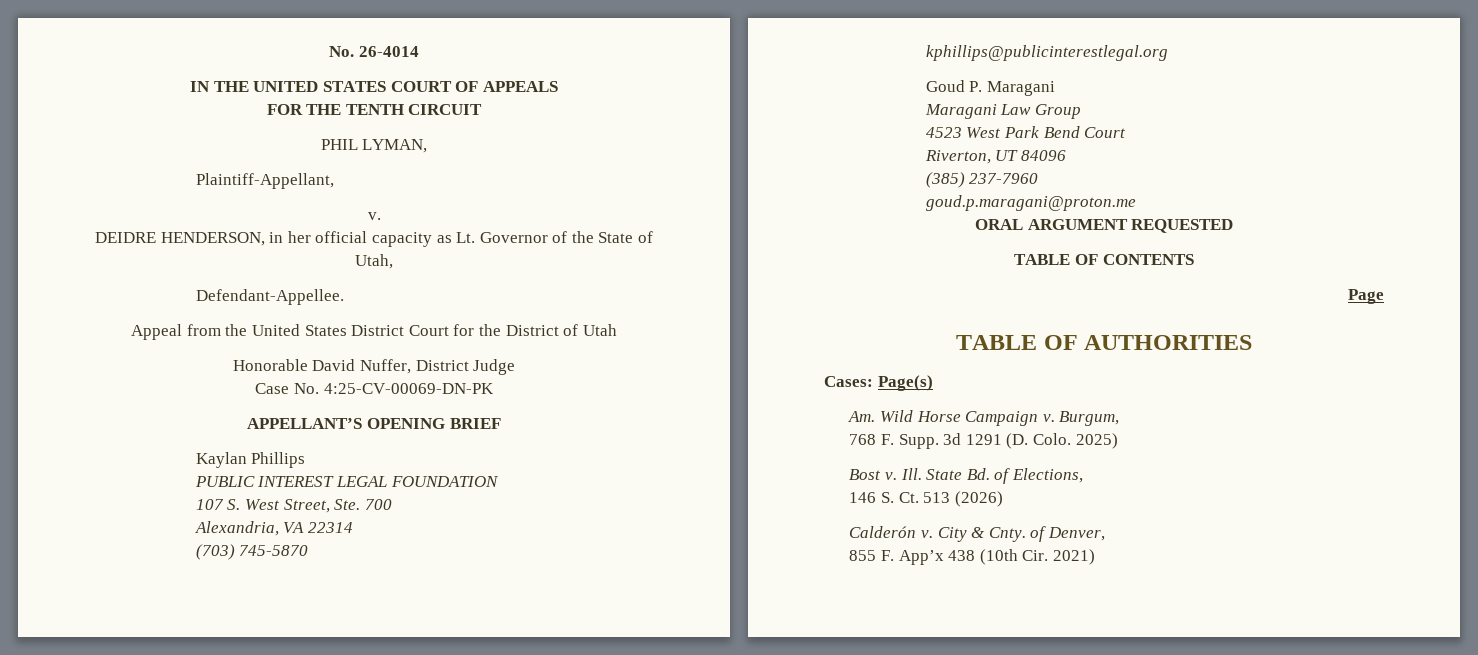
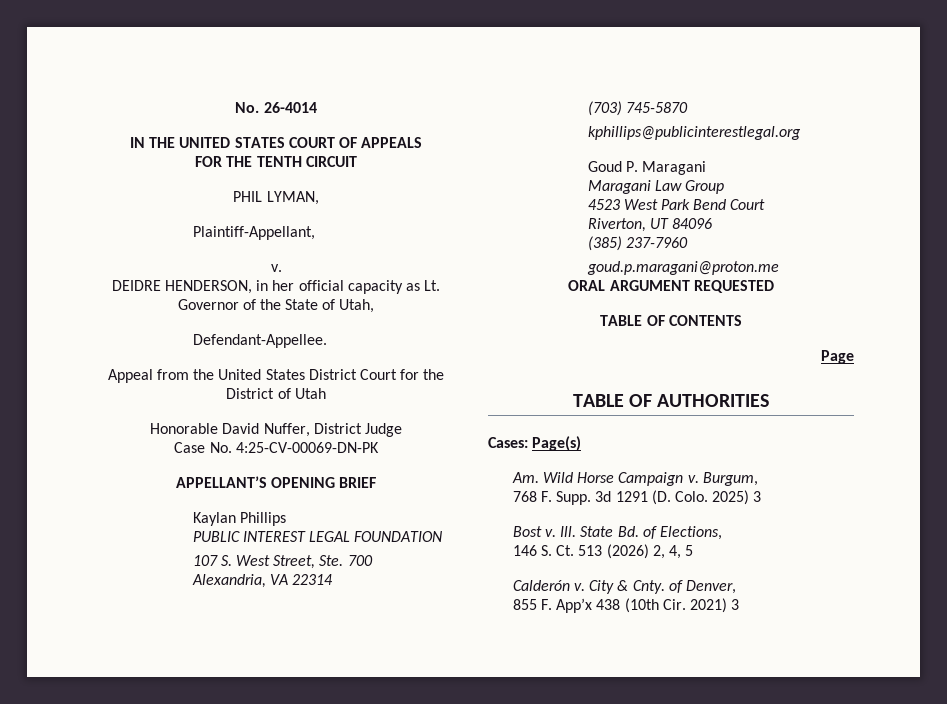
- 2025)
+ 2025) 3
- 146 S. Ct. 513 (2026)
+ 146 S. Ct. 513 (2026) 2, 4, 5
- 855 F. App’x 438 (10th Cir. 2021)
+ 855 F. App’x 438 (10th Cir. 2021) 3

